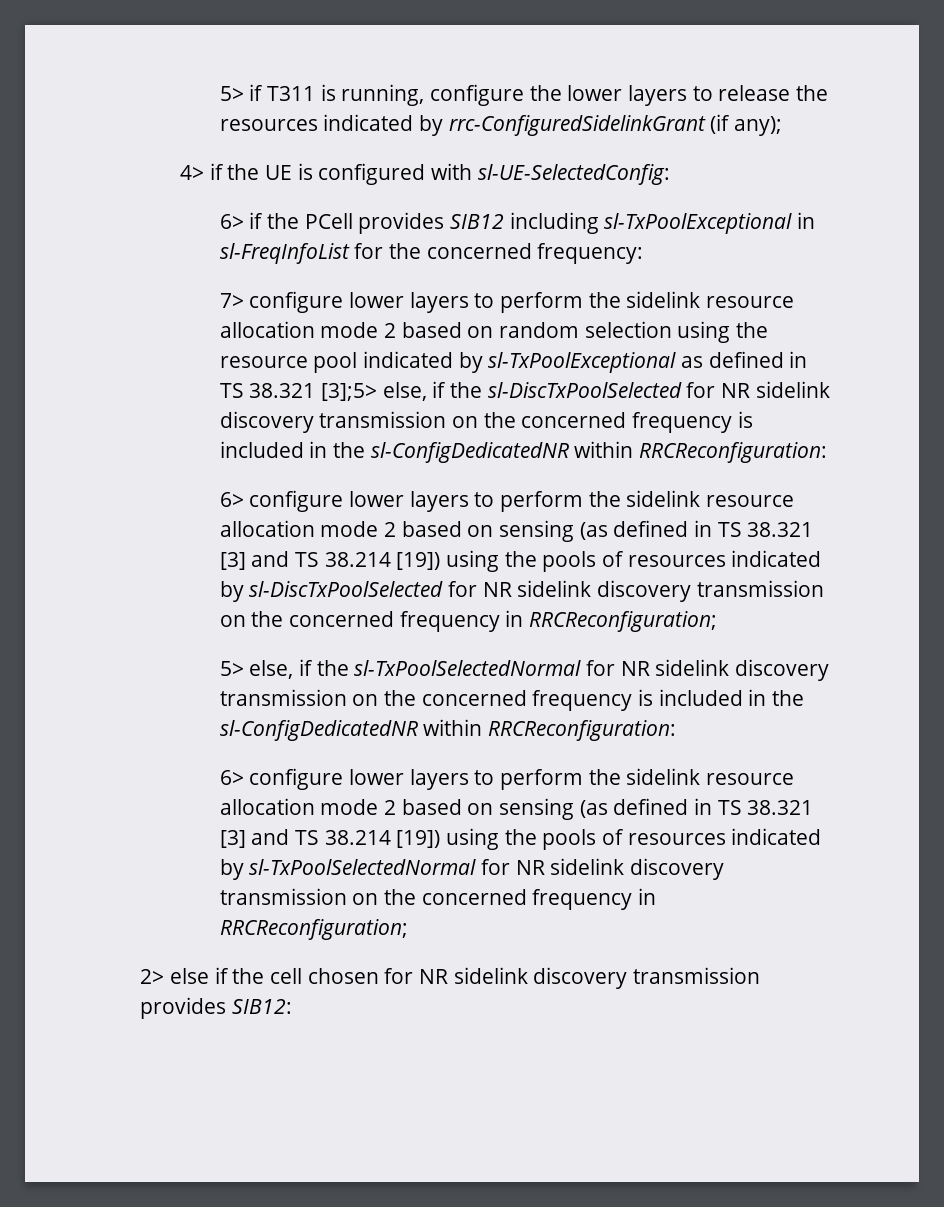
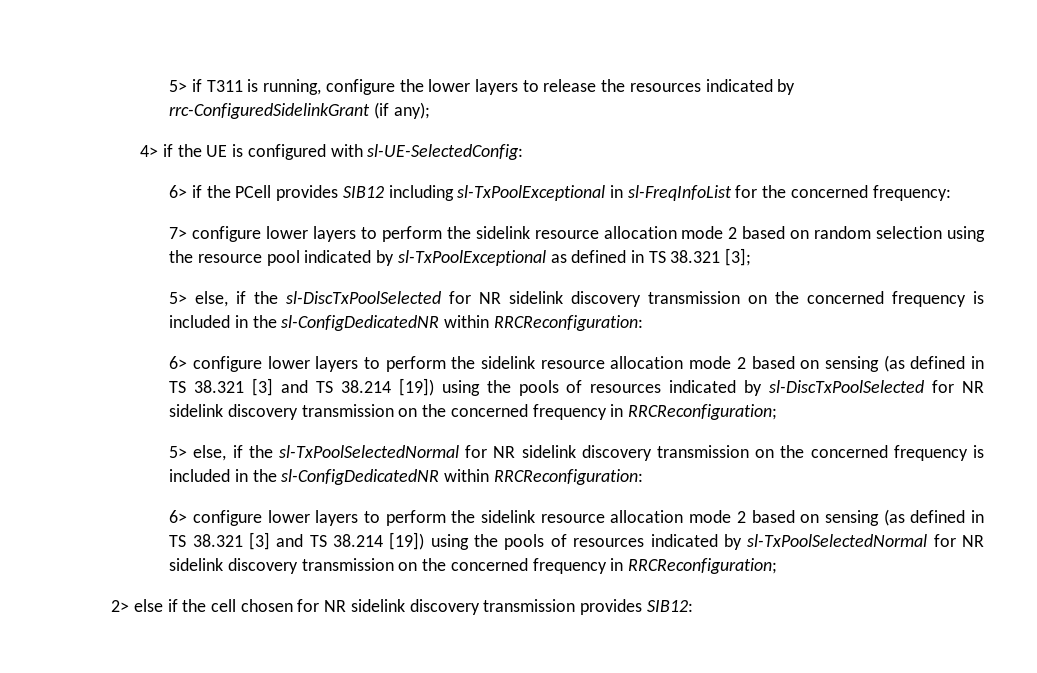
- 7> configure lower layers to perform the sidelink resource allocation mode 2 based on random selection using the resource pool indicated by sl-TxPoolExceptional as defined in TS 38.321 [3];5> else, if the sl-DiscTxPoolSelected for NR sidelink discovery transmission on the concerned frequency is included in the sl-ConfigDedicatedNR within RRCReconfiguration:
+ 7> configure lower layers to perform the sidelink resource allocation mode 2 based on random selection using the resource pool indicated by sl-TxPoolExceptional as defined in TS 38.321 [3];
+ 5> else, if the sl-DiscTxPoolSelected for NR sidelink discovery transmission on the concerned frequency is included in the sl-ConfigDedicatedNR within RRCReconfiguration:

